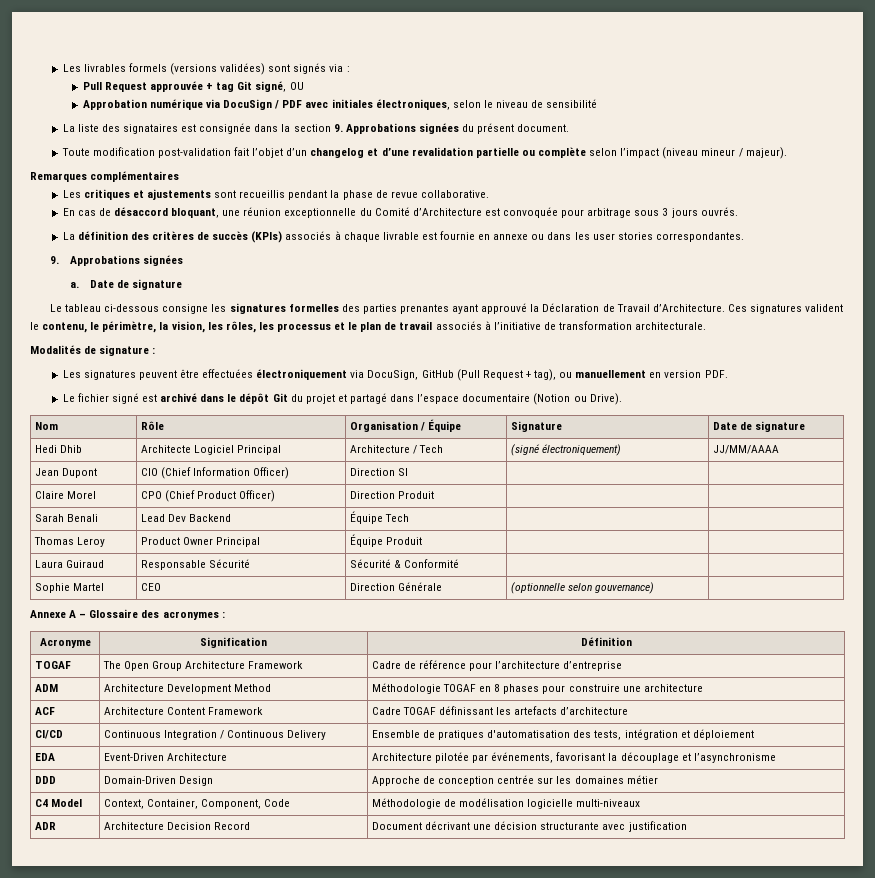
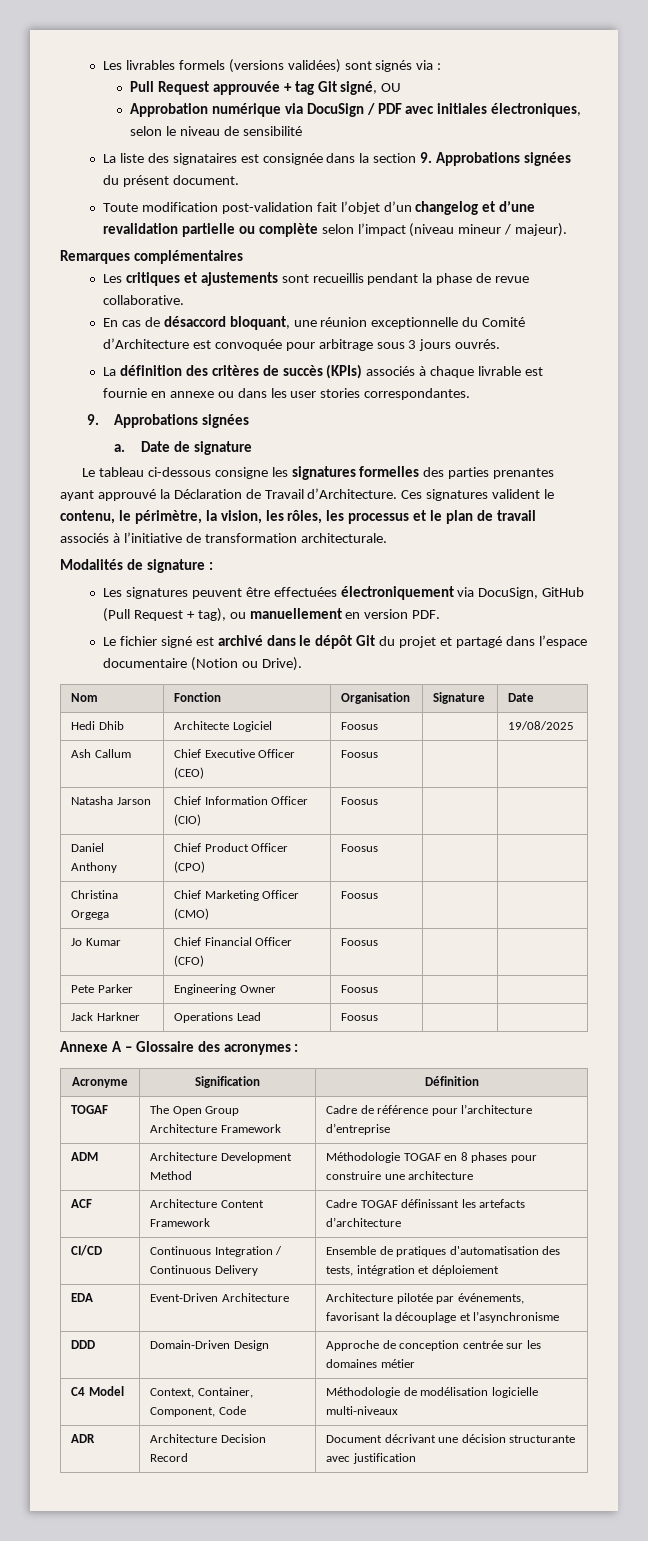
- Nom | Rôle | Organisation / Équipe | Signature | Date de signature
+ Nom | Fonction | Organisation | Signature | Date
- Hedi Dhib | Architecte Logiciel Principal | Architecture / Tech | (signé électroniquement) | JJ/MM/AAAA
- Jean Dupont | CIO (Chief Information Officer) | Direction SI | |
- Claire Morel | CPO (Chief Product Officer) | Direction Produit | |
- Sarah Benali | Lead Dev Backend | Équipe Tech | |
- Thomas Leroy | Product Owner Principal | Équipe Produit | |
- Laura Guiraud | Responsable Sécurité | Sécurité & Conformité | |
- Sophie Martel | CEO | Direction Générale | (optionnelle selon gouvernance) |
+ Hedi Dhib | Architecte Logiciel | Foosus | | 19/08/2025
+ Ash Callum | Chief Executive Officer (CEO) | Foosus | |
+ Natasha Jarson | Chief Information Officer (CIO) | Foosus | |
+ Daniel Anthony | Chief Product Officer (CPO) | Foosus | |
+ Christina Orgega | Chief Marketing Officer (CMO) | Foosus | |
+ Jo Kumar | Chief Financial Officer (CFO) | Foosus | |
+ Pete Parker | Engineering Owner | Foosus | |
+ Jack Harkner | Operations Lead | Foosus | |

